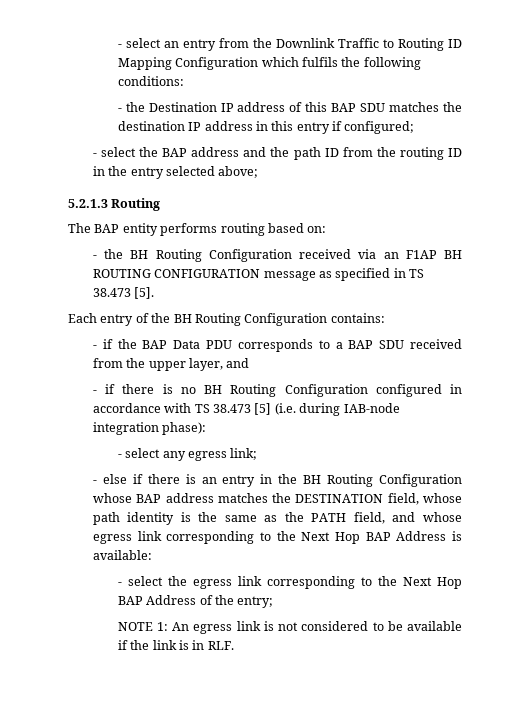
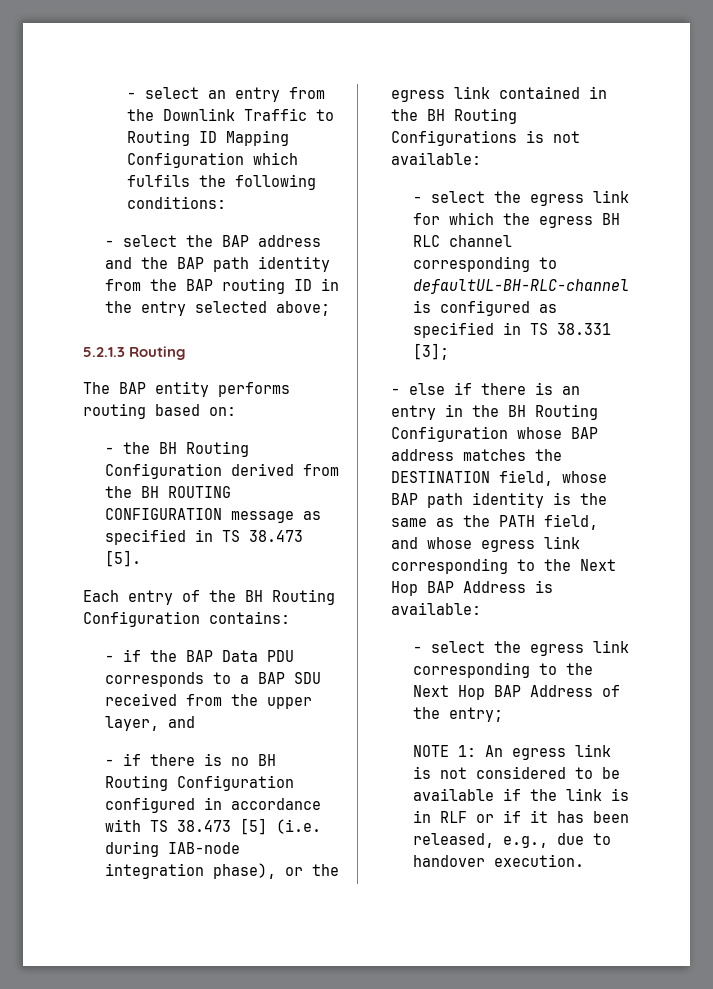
- - the Destination IP address of this BAP SDU matches the destination IP address in this entry if configured;
- - select the BAP address and the path ID from the routing ID in the entry selected above;
+ - select the BAP address and the BAP path identity from the BAP routing ID in the entry selected above;
- - the BH Routing Configuration received via an F1AP BH ROUTING CONFIGURATION message as specified in TS 38.473 [5].
+ - the BH Routing Configuration derived from the BH ROUTING CONFIGURATION message as specified in TS 38.473 [5].
- - if there is no BH Routing Configuration configured in accordance with TS 38.473 [5] (i.e. during IAB-node integration phase):
- - select any egress link;
+ - if there is no BH Routing Configuration configured in accordance with TS 38.473 [5] (i.e. during IAB-node integration phase), or the egress link contained in the BH Routing Configurations is not available:
+ - select the egress link for which the egress BH RLC channel corresponding to defaultUL-BH-RLC-channel is configured as specified in TS 38.331 [3];
- - else if there is an entry in the BH Routing Configuration whose BAP address matches the DESTINATION field, whose path identity is the same as the PATH field, and whose egress link corresponding to the Next Hop BAP Address is available:
+ - else if there is an entry in the BH Routing Configuration whose BAP address matches the DESTINATION field, whose BAP path identity is the same as the PATH field, and whose egress link corresponding to the Next Hop BAP Address is available:
- NOTE 1: An egress link is not considered to be available if the link is in RLF.
+ NOTE 1: An egress link is not considered to be available if the link is in RLF or if it has been released, e.g., due to handover execution.

